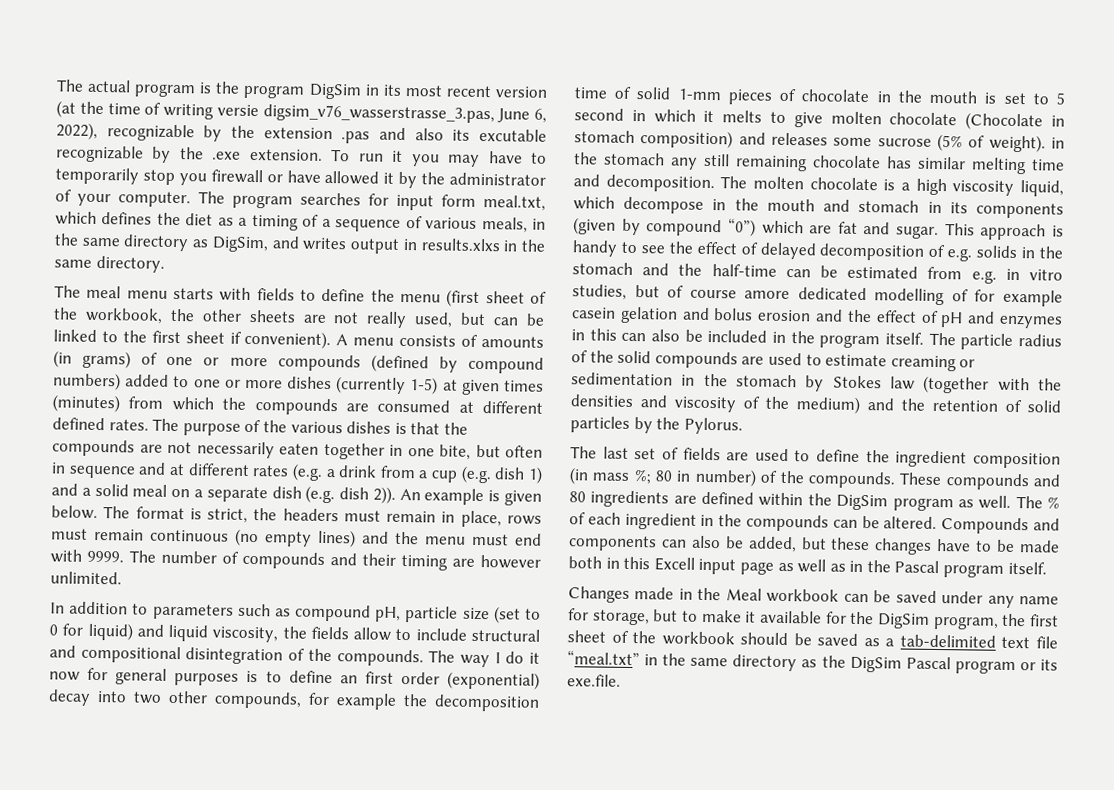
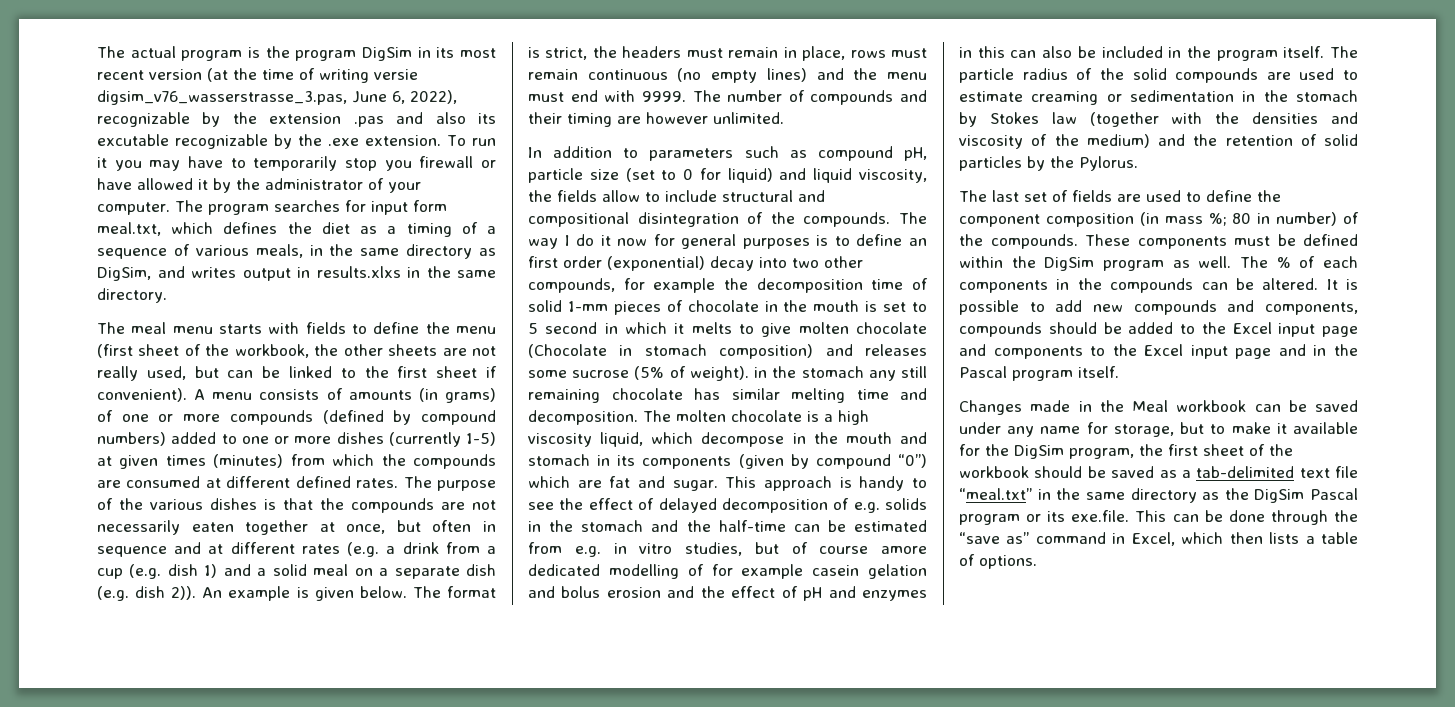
- The purpose of the various dishes is that the compounds are not necessarily eaten together in one bite, but often in sequence and at different rates (e.g. a drink from a cup (e.g. dish 1) and a solid meal on a separate dish (e.g. dish 2)).
+ The purpose of the various dishes is that the compounds are not necessarily eaten together at once, but often in sequence and at different rates (e.g. a drink from a cup (e.g. dish 1) and a solid meal on a separate dish (e.g. dish 2)).
- The last set of fields are used to define the ingredient composition (in mass %; 80 in number) of the compounds.
+ The last set of fields are used to define the component composition (in mass %; 80 in number) of the compounds.
- These compounds and 80 ingredients are defined within the DigSim program as well.
+ These components must be defined within the DigSim program as well.
- The % of each ingredient in the compounds can be altered.
+ The % of each components in the compounds can be altered.
- Compounds and components can also be added, but these changes have to be made both in this Excell input page as well as in the Pascal program itself.
+ It is possible to add new compounds and components, compounds should be added to the Excel input page and components to the Excel input page and in the Pascal program itself.
- Changes made in the Meal workbook can be saved under any name for storage, but to make it available for the DigSim program, the first sheet of the workbook should be saved as a tab-delimited text file “meal.txt” in the same directory as the DigSim Pascal program or its exe.file.
+ Changes made in the Meal workbook can be saved under any name for storage, but to make it available for the DigSim program, the first sheet of the workbook should be saved as a tab-delimited text file “meal.txt” in the same directory as the DigSim Pascal program or its exe.file. This can be done through the “save as” command in Excel, which then lists a table of options.

